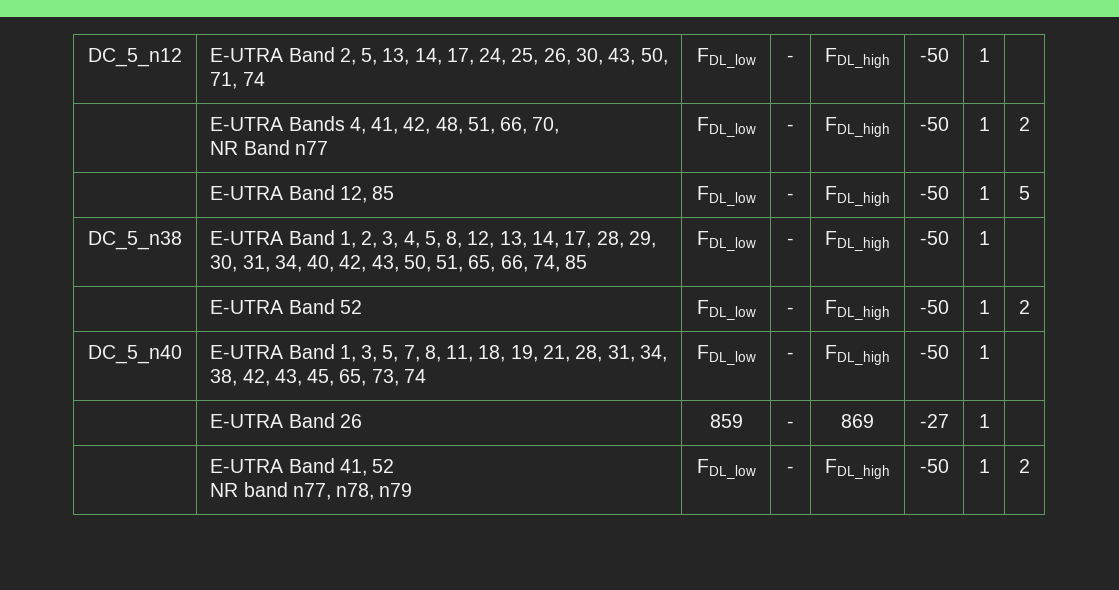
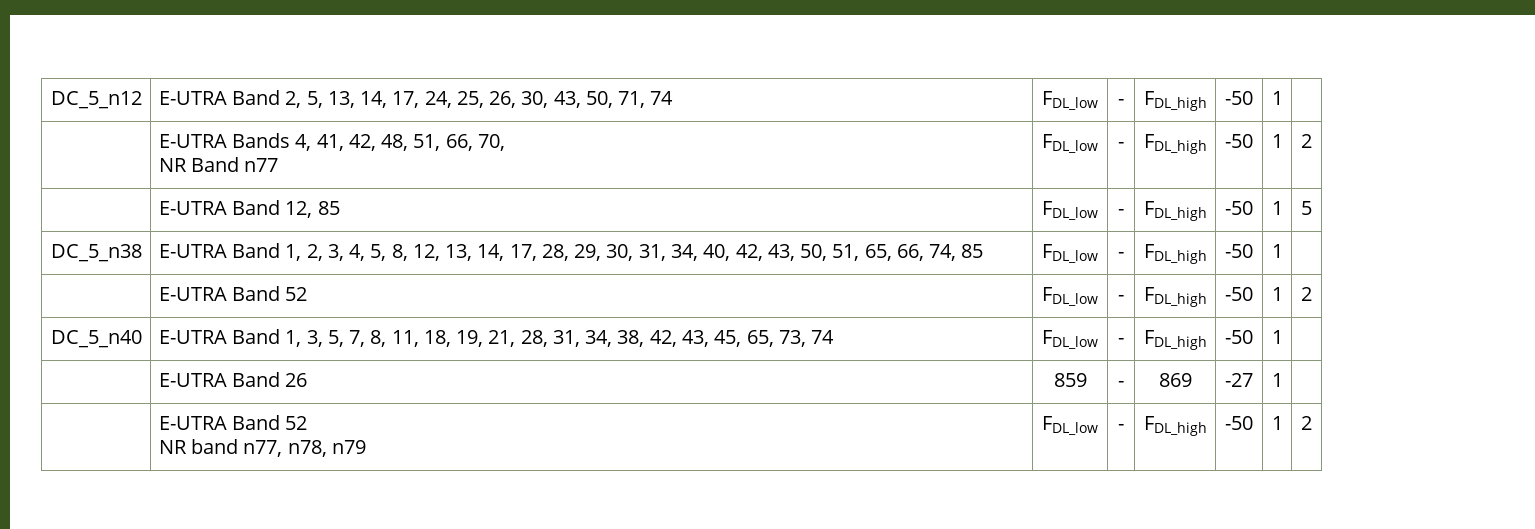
  | E-UTRA Band 26 | 859 | - | 869 | -27 | 1 |
- | E-UTRA Band 41, 52
+ | E-UTRA Band 52

